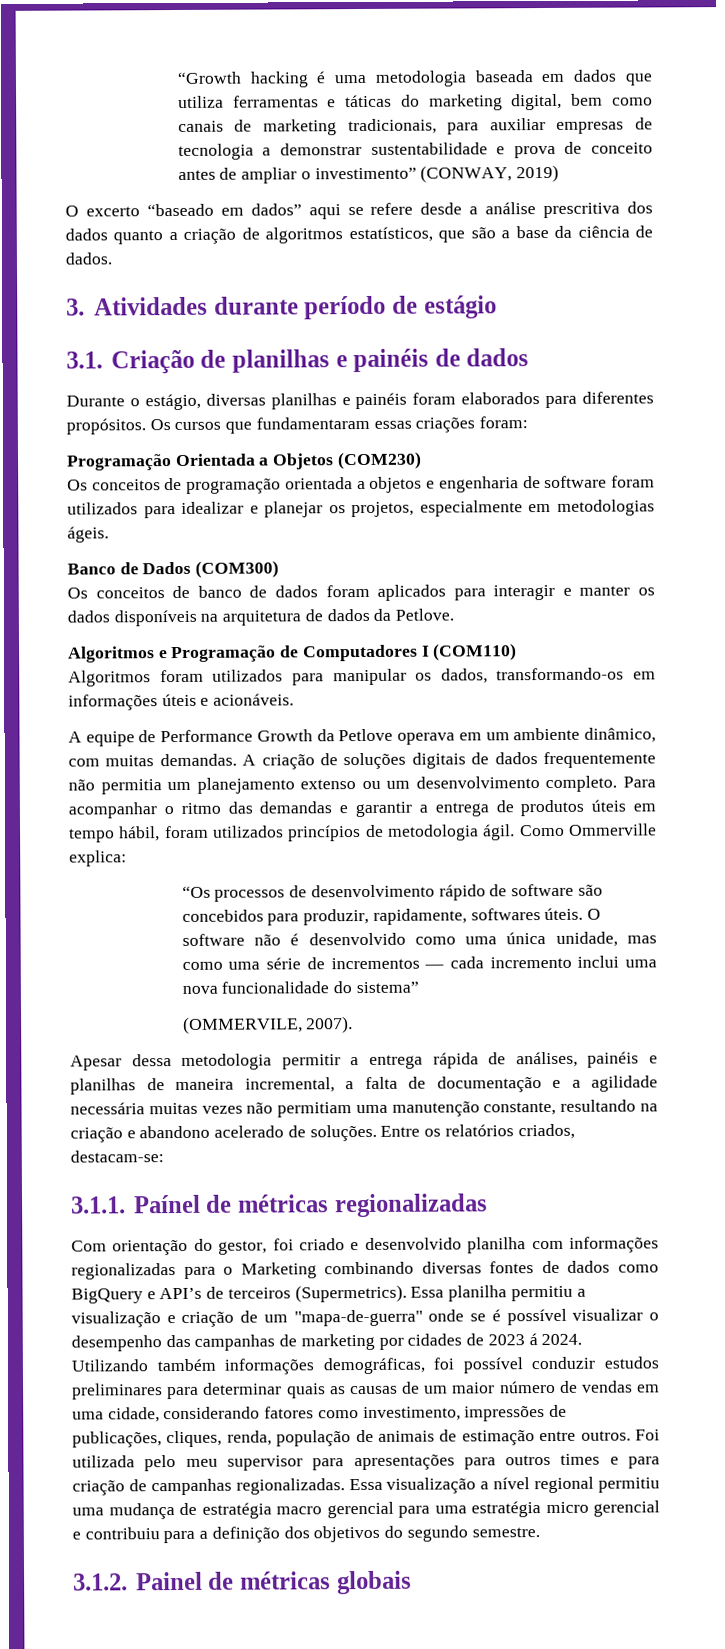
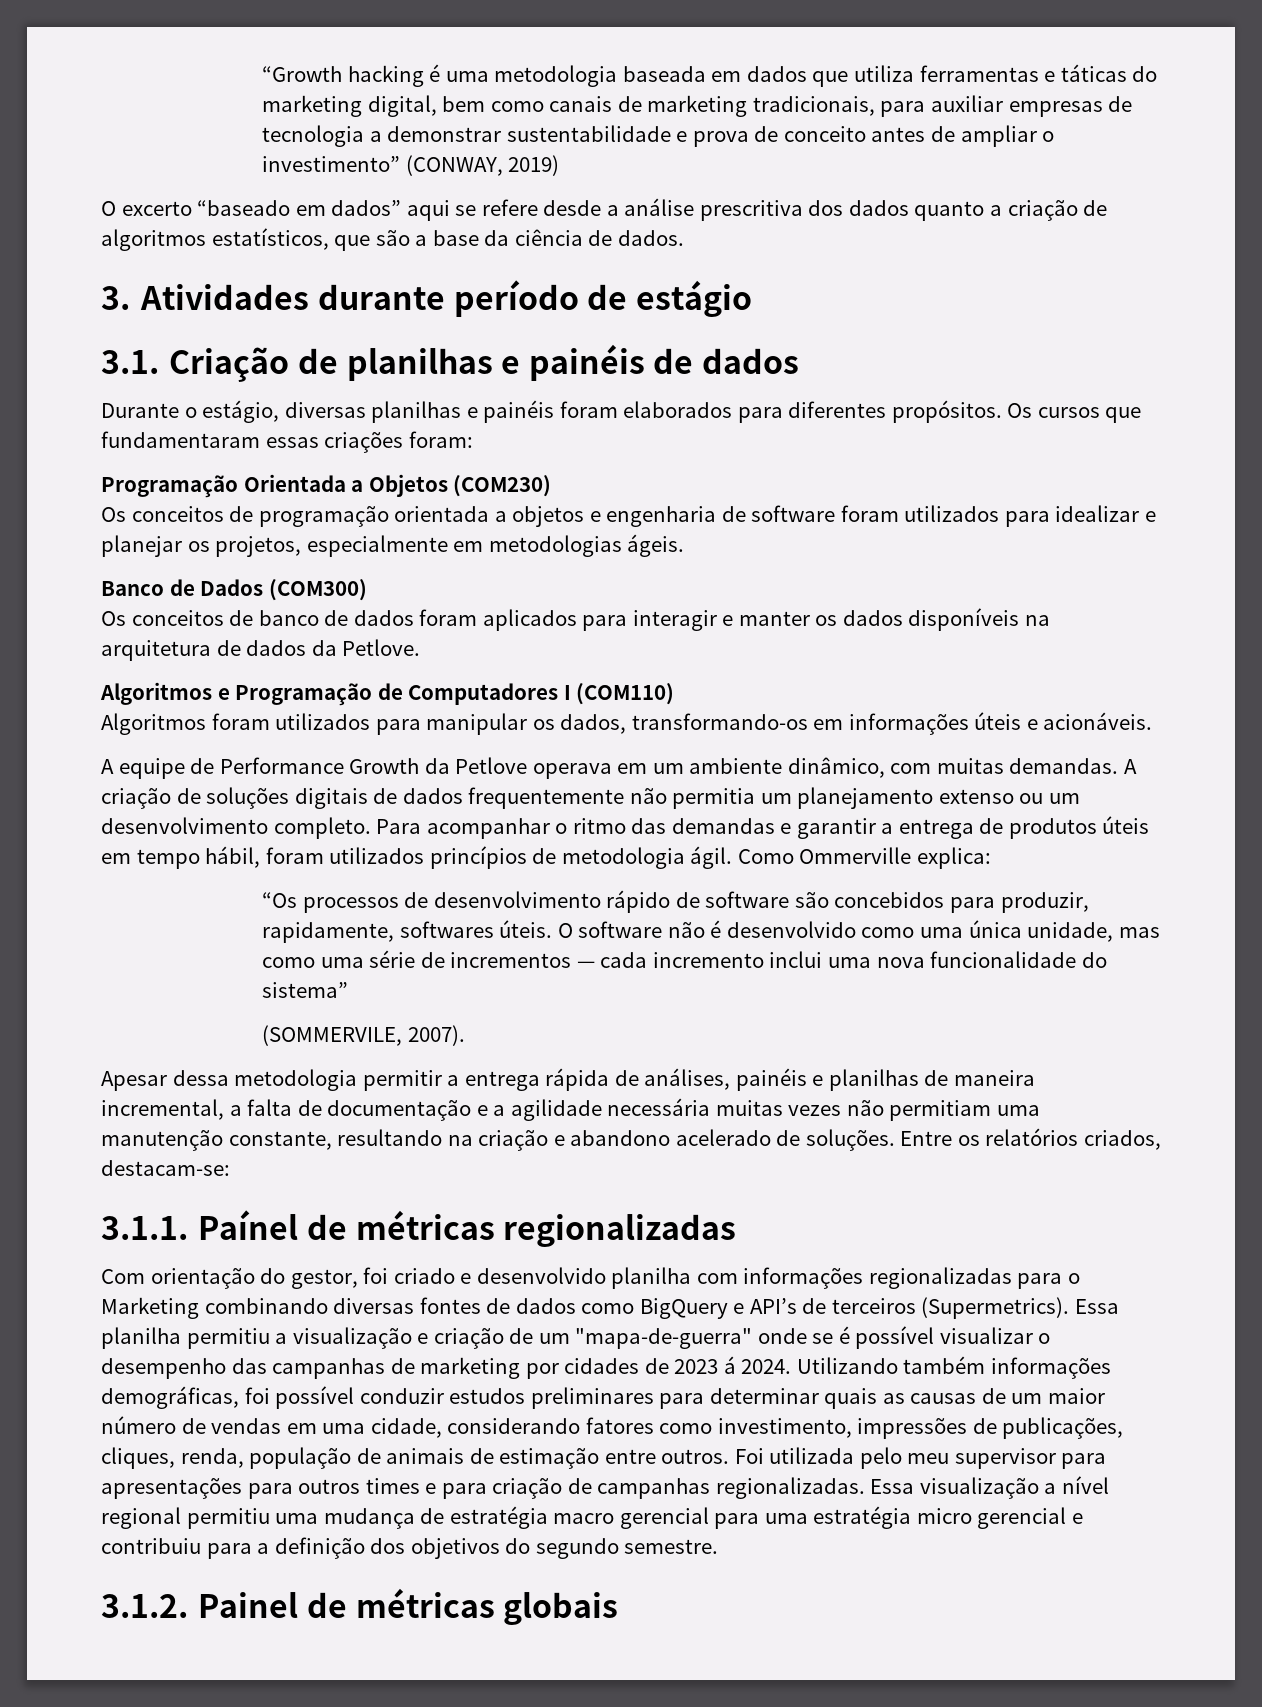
- (OMMERVILE, 2007).
+ (SOMMERVILE, 2007).

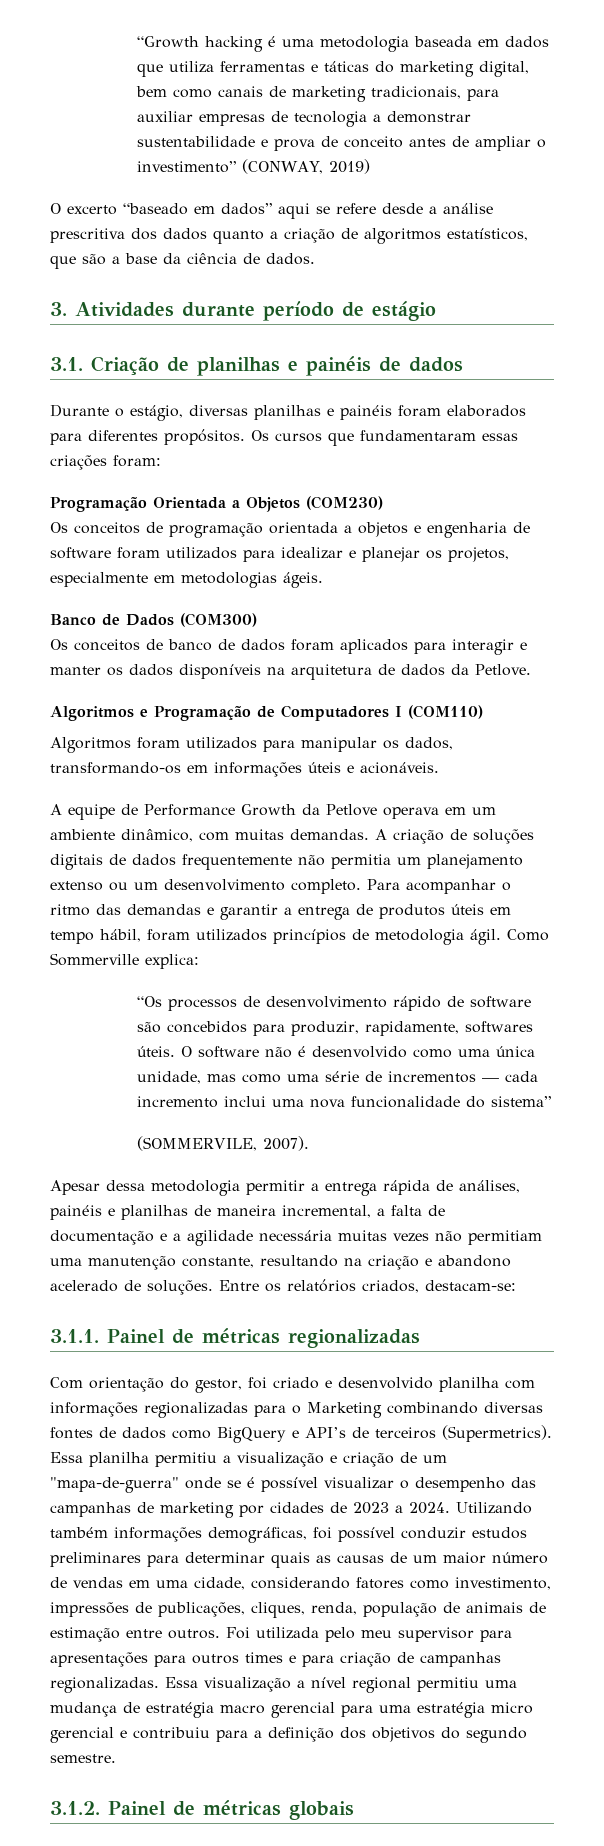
- Como Ommerville explica:
+ Como Sommerville explica:
- 3.1.1. Paínel de métricas regionalizadas
+ 3.1.1. Painel de métricas regionalizadas
- Essa planilha permitiu a visualização e criação de um "mapa-de-guerra" onde se é possível visualizar o desempenho das campanhas de marketing por cidades de 2023 á 2024.
+ Essa planilha permitiu a visualização e criação de um "mapa-de-guerra" onde se é possível visualizar o desempenho das campanhas de marketing por cidades de 2023 a 2024.

